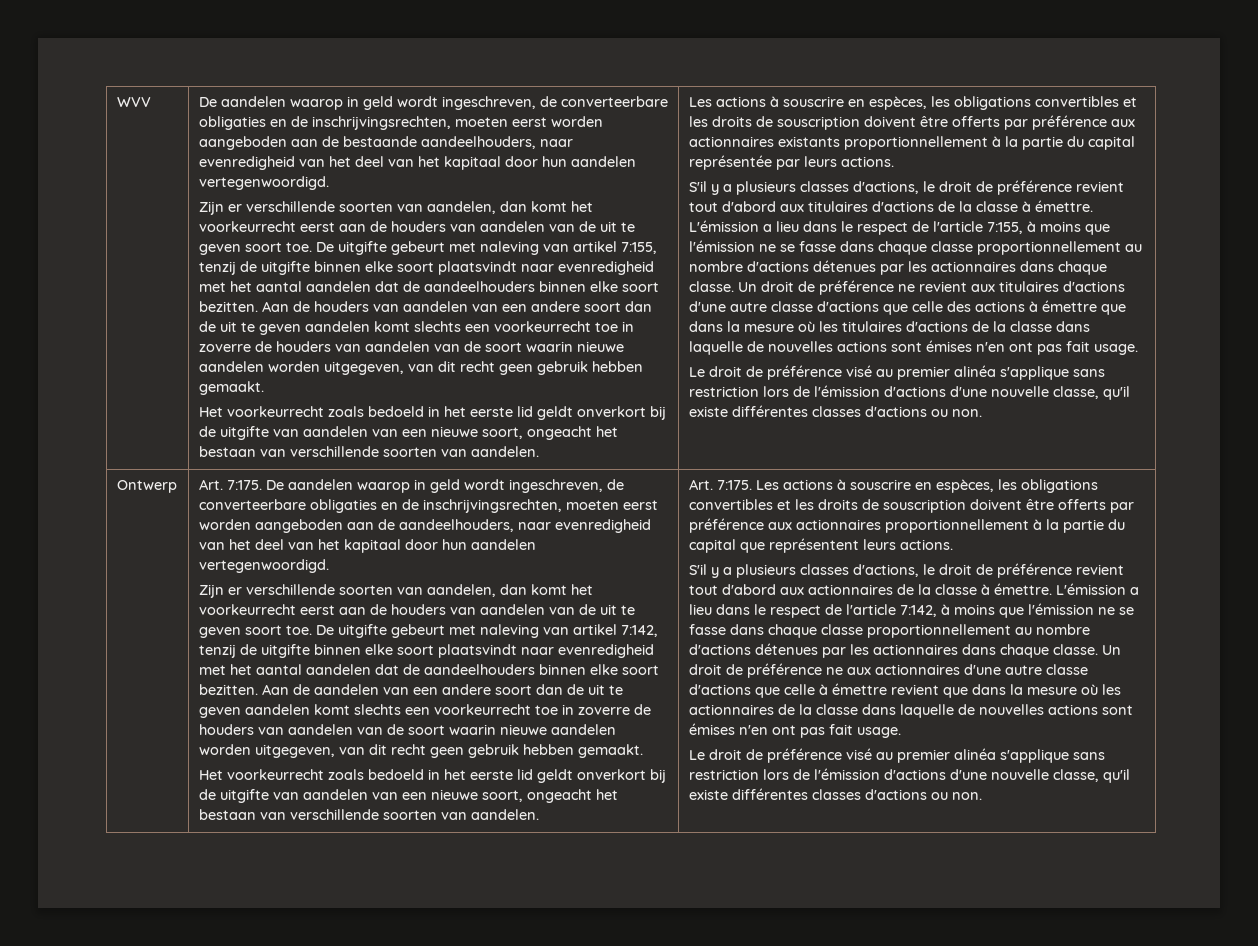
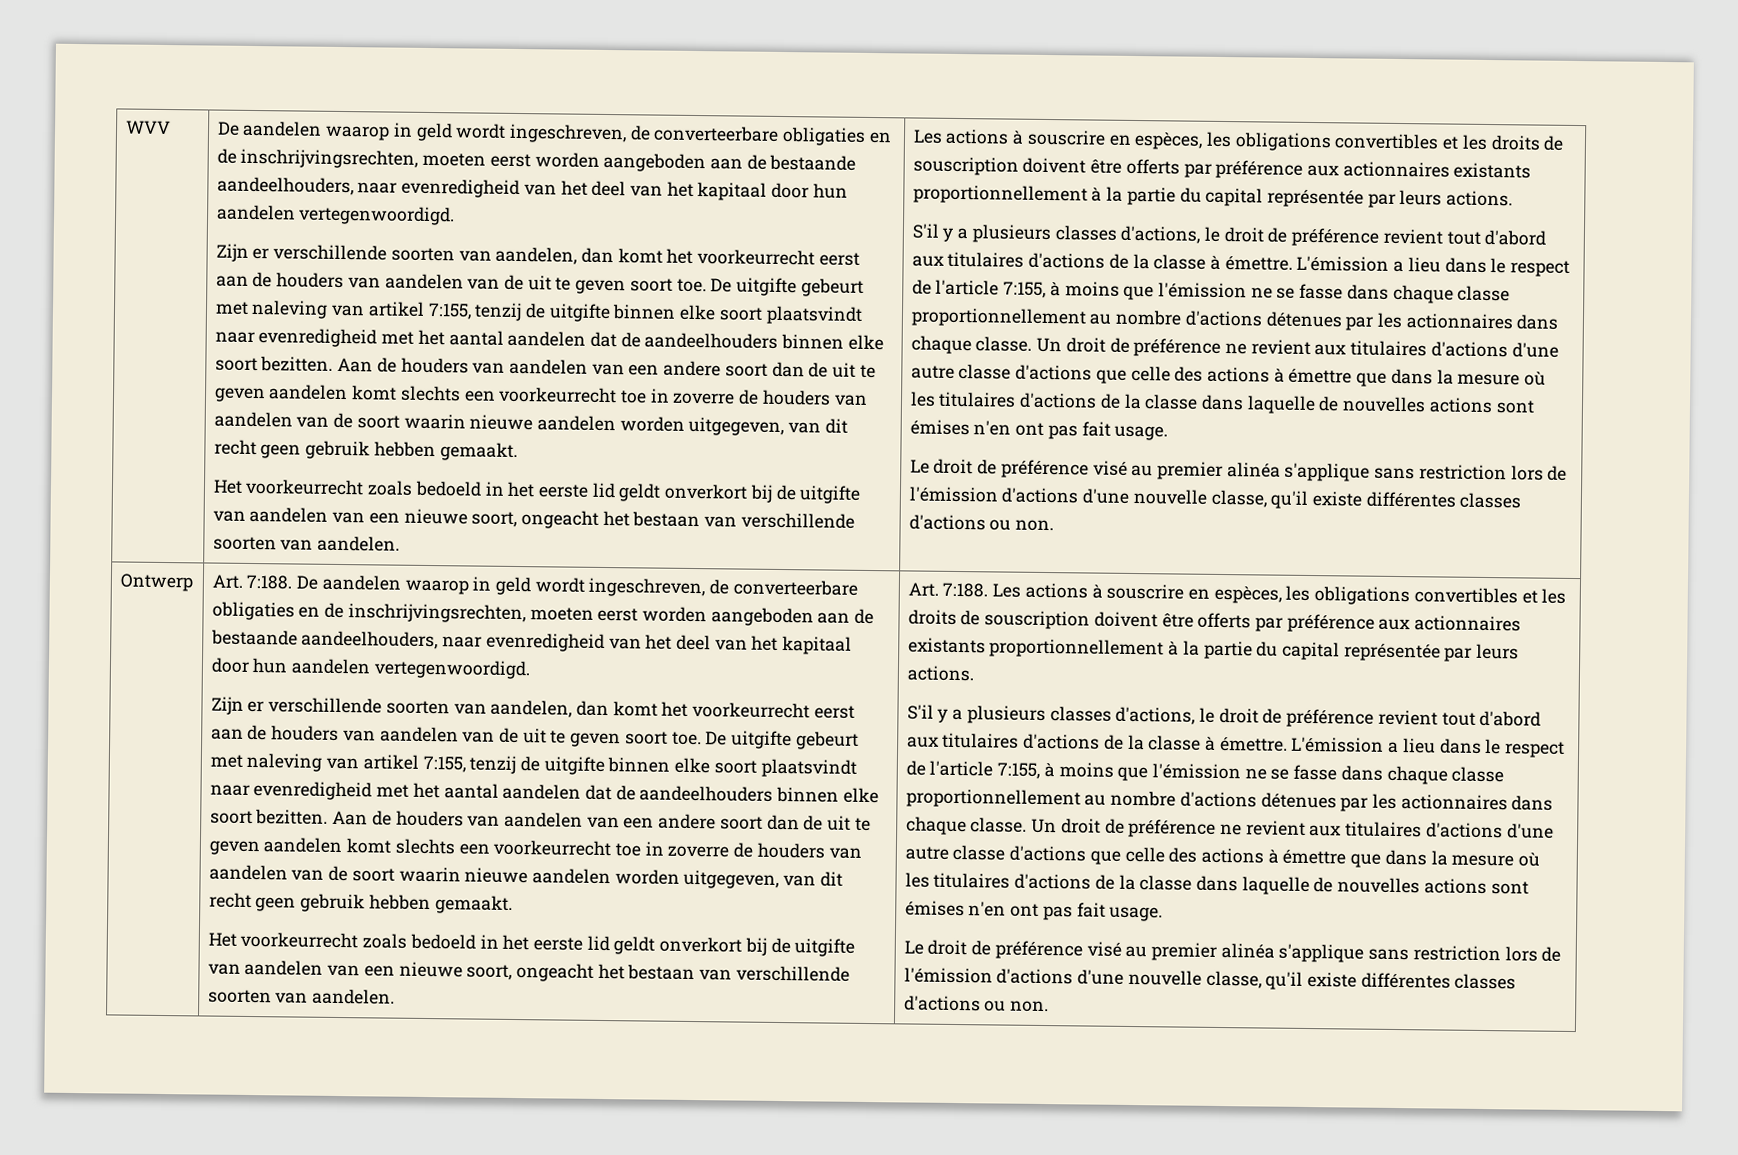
- Ontwerp | Art. 7:175. De aandelen waarop in geld wordt ingeschreven, de converteerbare obligaties en de inschrijvingsrechten, moeten eerst worden aangeboden aan de aandeelhouders, naar evenredigheid van het deel van het kapitaal door hun aandelen vertegenwoordigd.
- Zijn er verschillende soorten van aandelen, dan komt het voorkeurrecht eerst aan de houders van aandelen van de uit te geven soort toe. De uitgifte gebeurt met naleving van artikel 7:142, tenzij de uitgifte binnen elke soort plaatsvindt naar evenredigheid met het aantal aandelen dat de aandeelhouders binnen elke soort bezitten. Aan de aandelen van een andere soort dan de uit te geven aandelen komt slechts een voorkeurrecht toe in zoverre de houders van aandelen van de soort waarin nieuwe aandelen worden uitgegeven, van dit recht geen gebruik hebben gemaakt.
+ Ontwerp | Art. 7:188. De aandelen waarop in geld wordt ingeschreven, de converteerbare obligaties en de inschrijvingsrechten, moeten eerst worden aangeboden aan de bestaande aandeelhouders, naar evenredigheid van het deel van het kapitaal door hun aandelen vertegenwoordigd.
+ Zijn er verschillende soorten van aandelen, dan komt het voorkeurrecht eerst aan de houders van aandelen van de uit te geven soort toe. De uitgifte gebeurt met naleving van artikel 7:155, tenzij de uitgifte binnen elke soort plaatsvindt naar evenredigheid met het aantal aandelen dat de aandeelhouders binnen elke soort bezitten. Aan de houders van aandelen van een andere soort dan de uit te geven aandelen komt slechts een voorkeurrecht toe in zoverre de houders van aandelen van de soort waarin nieuwe aandelen worden uitgegeven, van dit recht geen gebruik hebben gemaakt.
- Het voorkeurrecht zoals bedoeld in het eerste lid geldt onverkort bij de uitgifte van aandelen van een nieuwe soort, ongeacht het bestaan van verschillende soorten van aandelen. | Art. 7:175. Les actions à souscrire en espèces, les obligations convertibles et les droits de souscription doivent être offerts par préférence aux actionnaires proportionnellement à la partie du capital que représentent leurs actions.
- S'il y a plusieurs classes d'actions, le droit de préférence revient tout d'abord aux actionnaires de la classe à émettre. L'émission a lieu dans le respect de l'article 7:142, à moins que l'émission ne se fasse dans chaque classe proportionnellement au nombre d'actions détenues par les actionnaires dans chaque classe. Un droit de préférence ne aux actionnaires d'une autre classe d'actions que celle à émettre revient que dans la mesure où les actionnaires de la classe dans laquelle de nouvelles actions sont émises n'en ont pas fait usage.
+ Het voorkeurrecht zoals bedoeld in het eerste lid geldt onverkort bij de uitgifte van aandelen van een nieuwe soort, ongeacht het bestaan van verschillende soorten van aandelen. | Art. 7:188. Les actions à souscrire en espèces, les obligations convertibles et les droits de souscription doivent être offerts par préférence aux actionnaires existants proportionnellement à la partie du capital représentée par leurs actions.
+ S'il y a plusieurs classes d'actions, le droit de préférence revient tout d'abord aux titulaires d'actions de la classe à émettre. L'émission a lieu dans le respect de l'article 7:155, à moins que l'émission ne se fasse dans chaque classe proportionnellement au nombre d'actions détenues par les actionnaires dans chaque classe. Un droit de préférence ne revient aux titulaires d'actions d'une autre classe d'actions que celle des actions à émettre que dans la mesure où les titulaires d'actions de la classe dans laquelle de nouvelles actions sont émises n'en ont pas fait usage.

